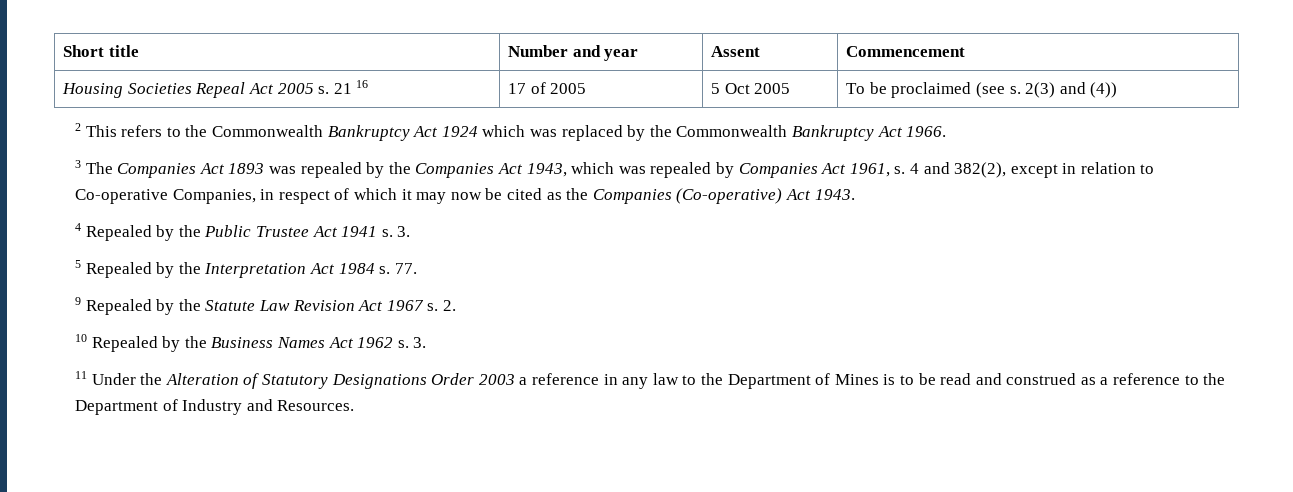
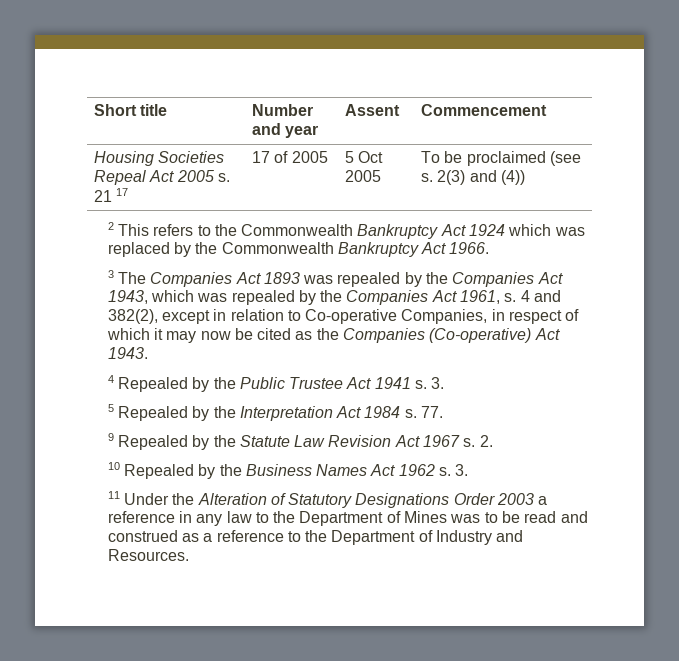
- Housing Societies Repeal Act 2005 s. 21 16 | 17 of 2005 | 5 Oct 2005 | To be proclaimed (see s. 2(3) and (4))
+ Housing Societies Repeal Act 2005 s. 21 17 | 17 of 2005 | 5 Oct 2005 | To be proclaimed (see s. 2(3) and (4))
- 3 The Companies Act 1893 was repealed by the Companies Act 1943, which was repealed by Companies Act 1961, s.
+ 3 The Companies Act 1893 was repealed by the Companies Act 1943, which was repealed by the Companies Act 1961, s.
- 11 Under the Alteration of Statutory Designations Order 2003 a reference in any law to the Department of Mines is to be read and construed as a reference to the Department of Industry and Resources.
+ 11 Under the Alteration of Statutory Designations Order 2003 a reference in any law to the Department of Mines was to be read and construed as a reference to the Department of Industry and Resources.

